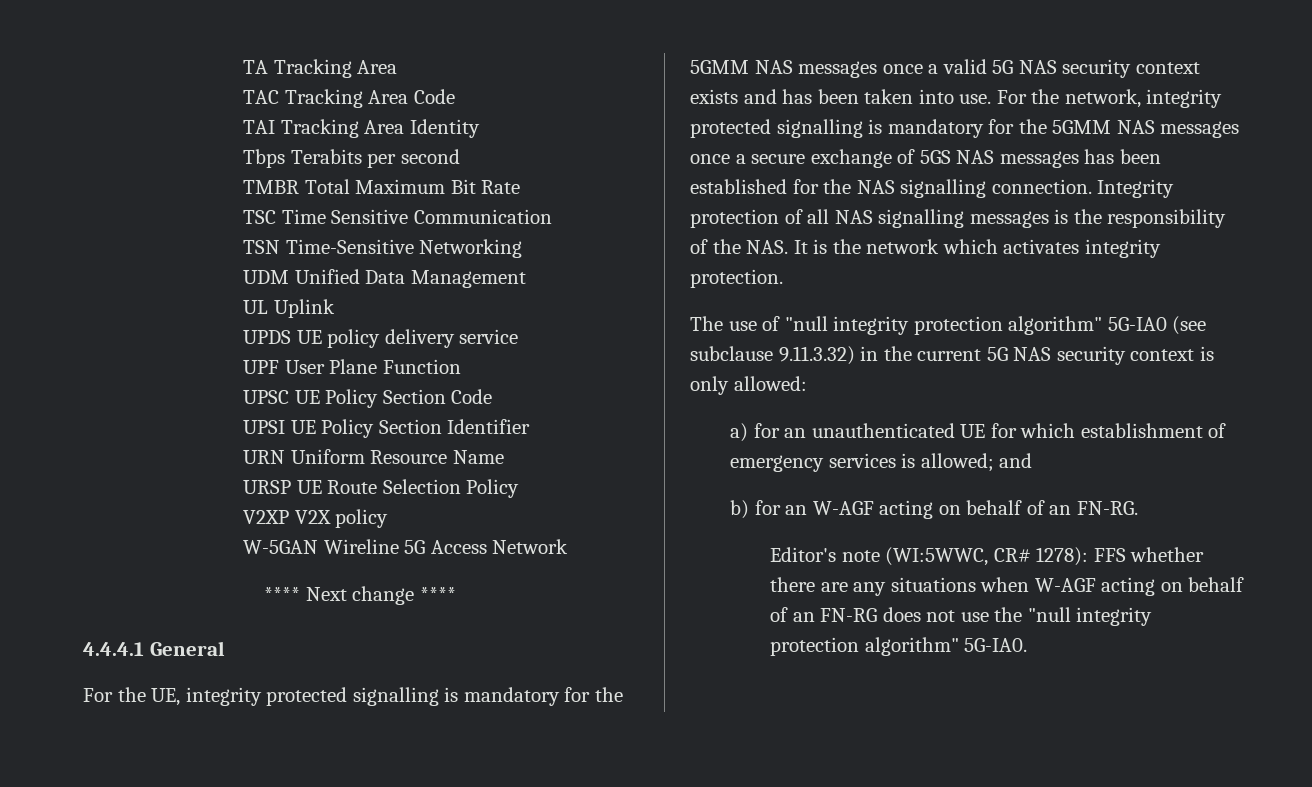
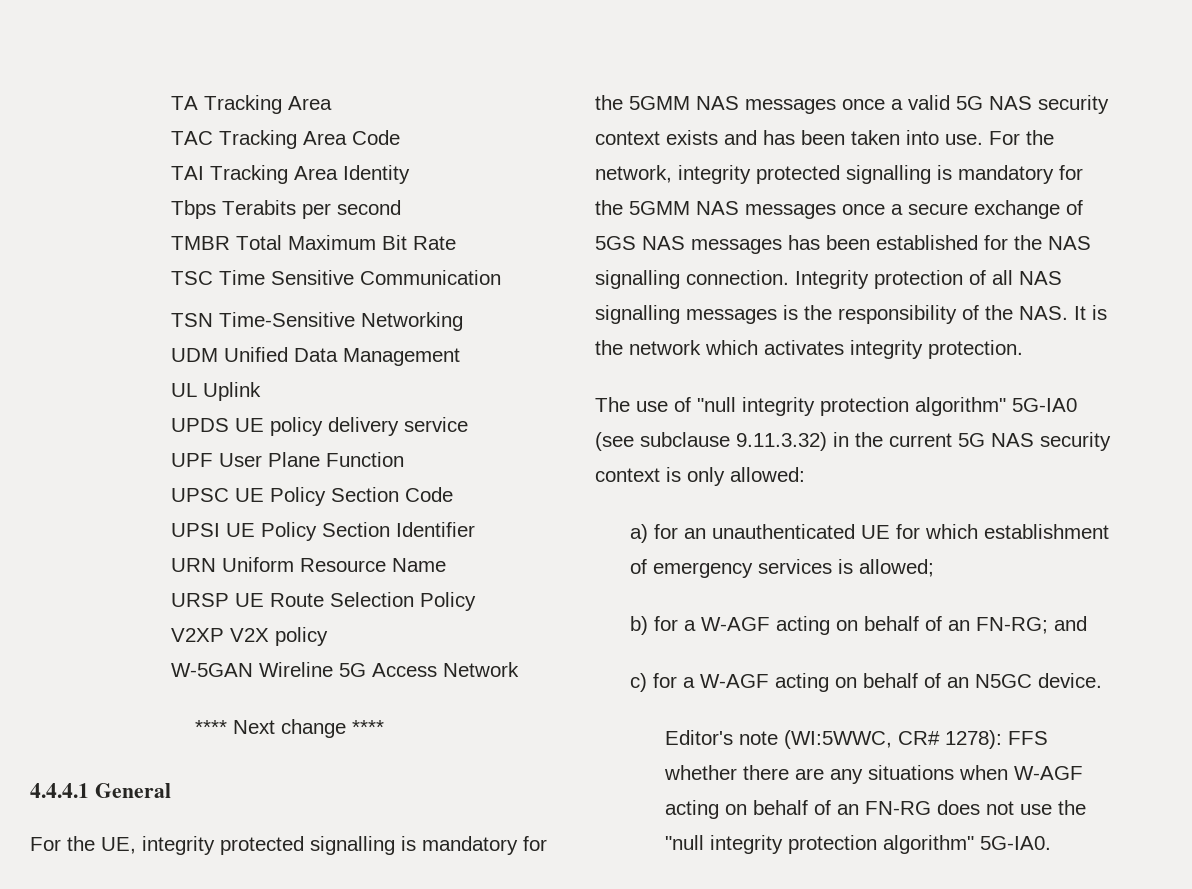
- a) for an unauthenticated UE for which establishment of emergency services is allowed; and
+ a) for an unauthenticated UE for which establishment of emergency services is allowed;
- b) for an W-AGF acting on behalf of an FN-RG.
+ b) for a W-AGF acting on behalf of an FN-RG; and
+ c) for a W-AGF acting on behalf of an N5GC device.

